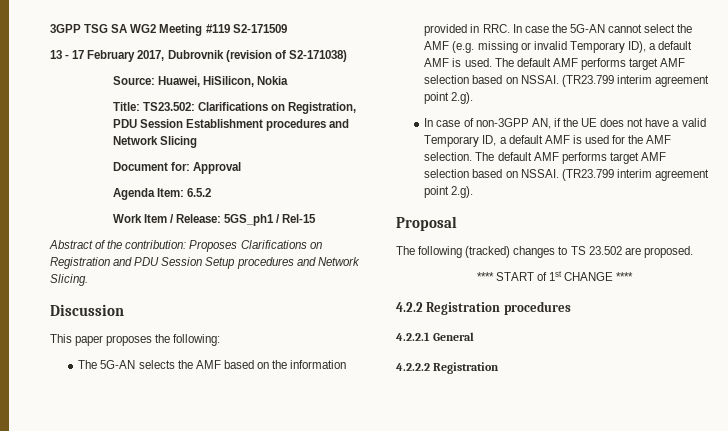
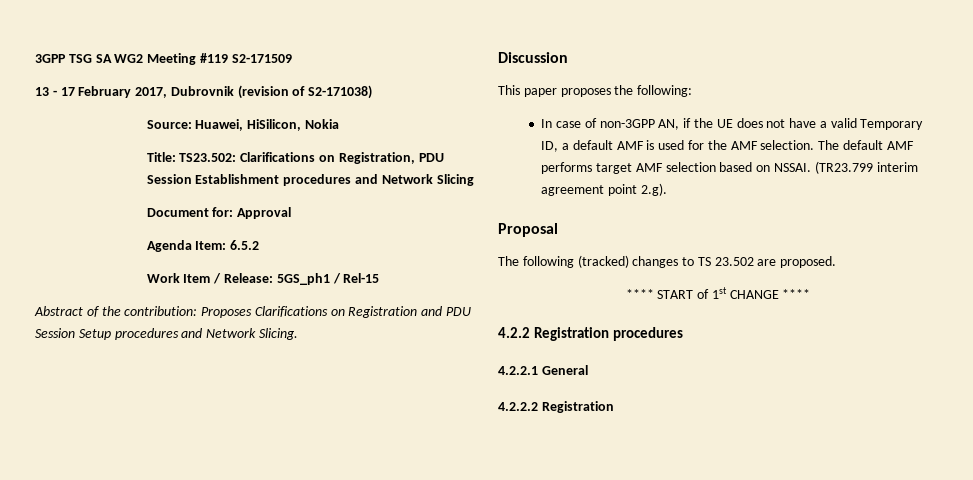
- The 5G-AN selects the AMF based on the information provided in RRC. In case the 5G-AN cannot select the AMF (e.g. missing or invalid Temporary ID), a default AMF is used. The default AMF performs target AMF selection based on NSSAI. (TR23.799 interim agreement point 2.g).

